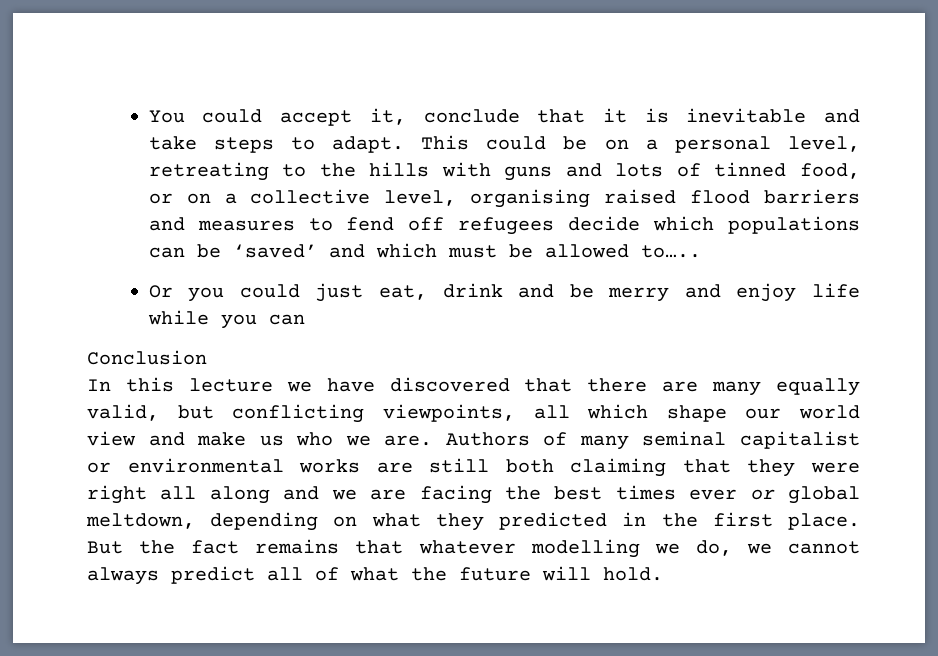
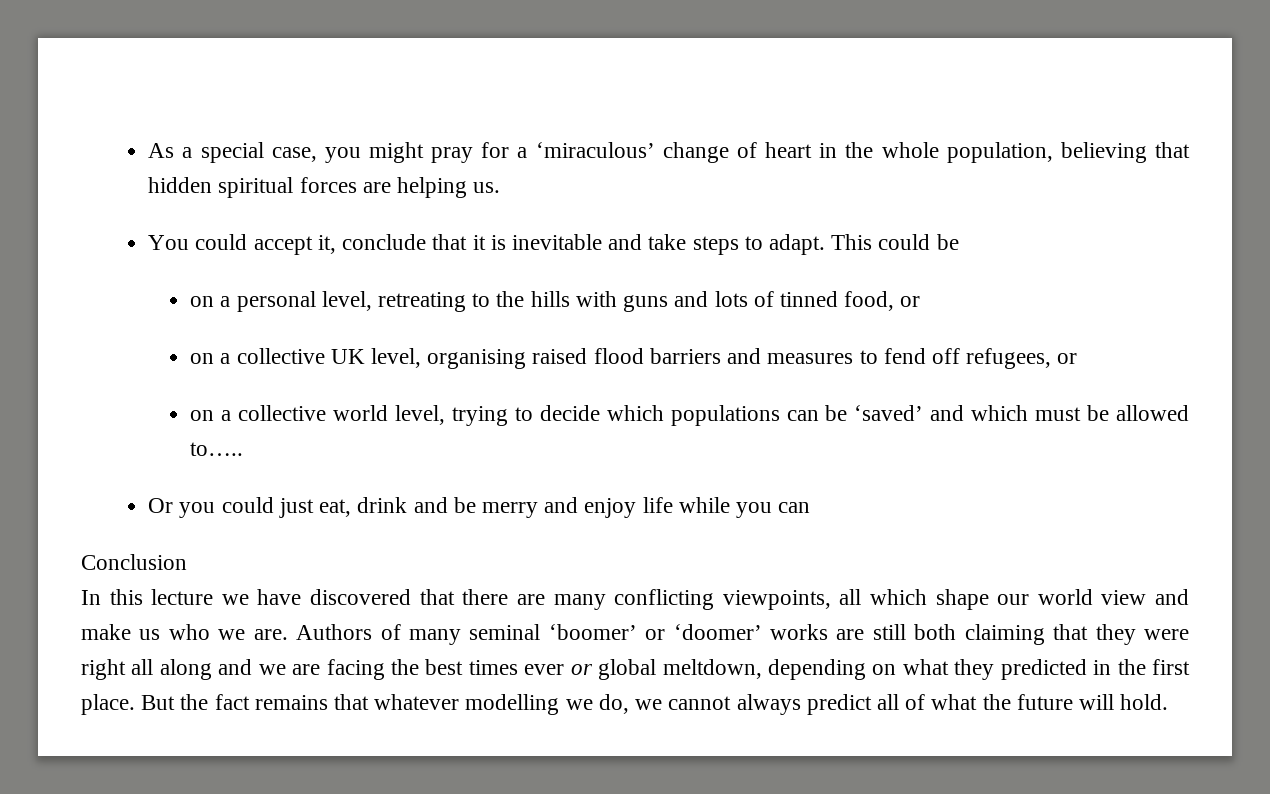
+ As a special case, you might pray for a ‘miraculous’ change of heart in the whole population, believing that hidden spiritual forces are helping us.
- This could be on a personal level, retreating to the hills with guns and lots of tinned food, or on a collective level, organising raised flood barriers and measures to fend off refugees decide which populations can be ‘saved’ and which must be allowed to…..
+ This could be
+ on a personal level, retreating to the hills with guns and lots of tinned food, or
+ on a collective UK level, organising raised flood barriers and measures to fend off refugees, or
+ on a collective world level, trying to decide which populations can be ‘saved’ and which must be allowed to…..
- In this lecture we have discovered that there are many equally valid, but conflicting viewpoints, all which shape our world view and make us who we are.
+ In this lecture we have discovered that there are many conflicting viewpoints, all which shape our world view and make us who we are.
- Authors of many seminal capitalist or environmental works are still both claiming that they were right all along and we are facing the best times ever or global meltdown, depending on what they predicted in the first place.
+ Authors of many seminal ‘boomer’ or ‘doomer’ works are still both claiming that they were right all along and we are facing the best times ever or global meltdown, depending on what they predicted in the first place.

